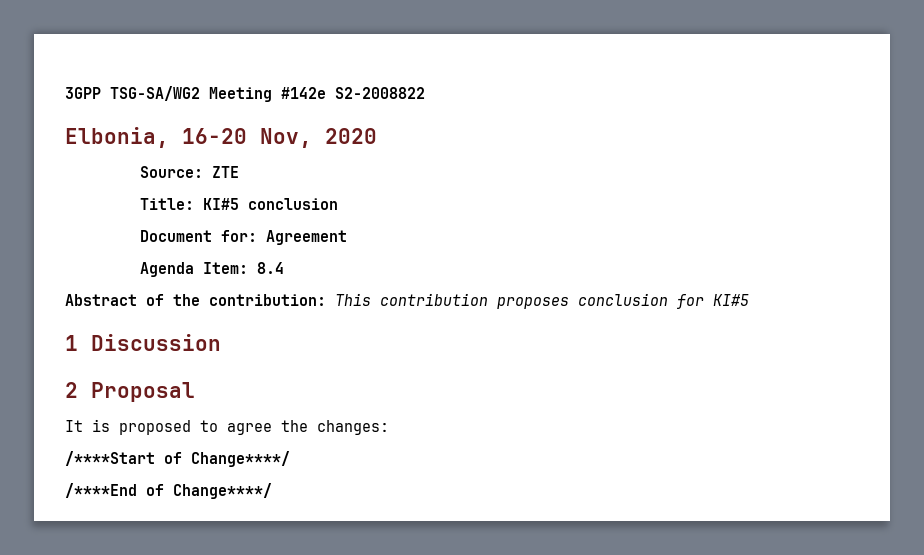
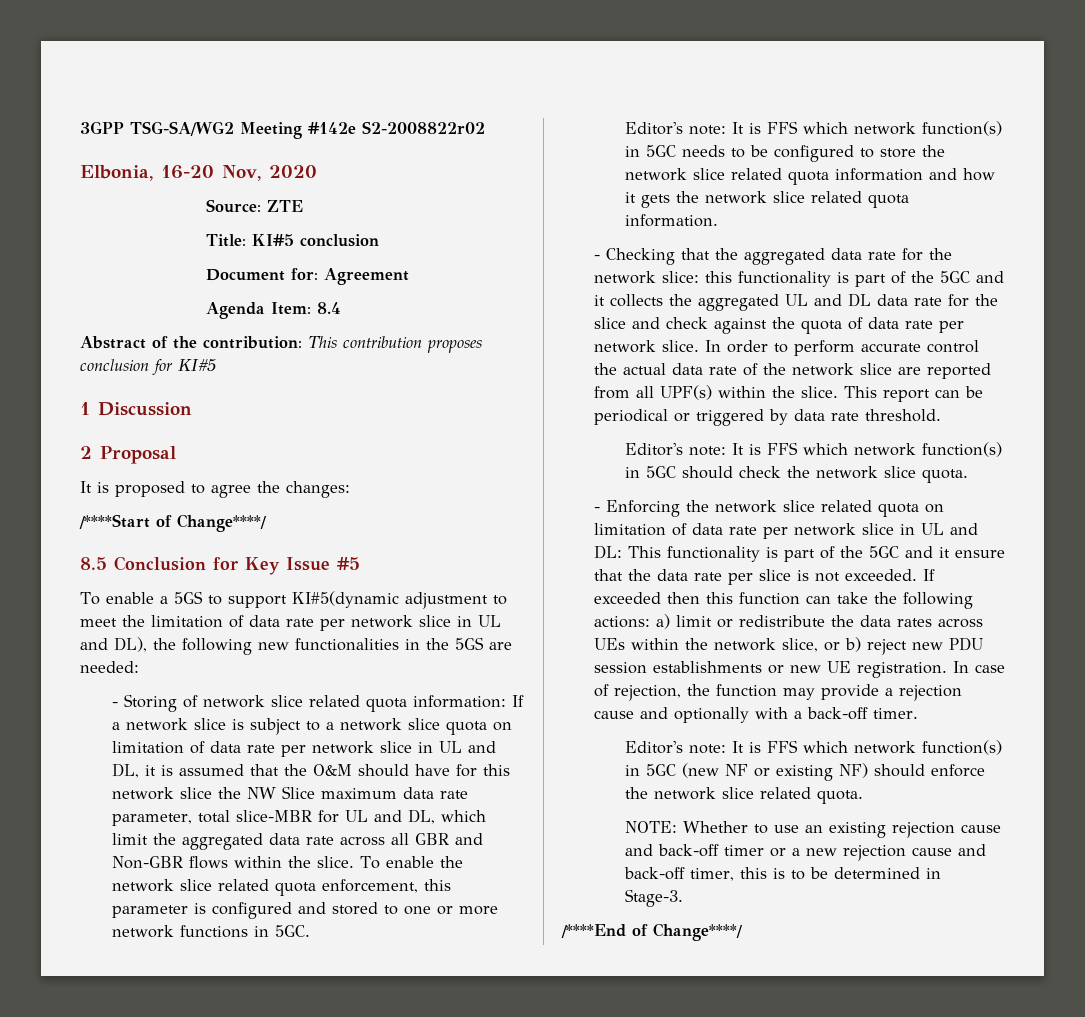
- 3GPP TSG-SA/WG2 Meeting #142e S2-2008822
+ 3GPP TSG-SA/WG2 Meeting #142e S2-2008822r02
+ 8.5 Conclusion for Key Issue #5
+ To enable a 5GS to support KI#5(dynamic adjustment to meet the limitation of data rate per network slice in UL and DL), the following new functionalities in the 5GS are needed:
+ - Storing of network slice related quota information: If a network slice is subject to a network slice quota on limitation of data rate per network slice in UL and DL, it is assumed that the O&M should have for this network slice the NW Slice maximum data rate parameter, total slice-MBR for UL and DL, which limit the aggregated data rate across all GBR and Non-GBR flows within the slice. To enable the network slice related quota enforcement, this parameter is configured and stored to one or more network functions in 5GC.
+ Editor's note: It is FFS which network function(s) in 5GC needs to be configured to store the network slice related quota information and how it gets the network slice related quota information.
+ - Checking that the aggregated data rate for the network slice: this functionality is part of the 5GC and it collects the aggregated UL and DL data rate for the slice and check against the quota of data rate per network slice. In order to perform accurate control the actual data rate of the network slice are reported from all UPF(s) within the slice. This report can be periodical or triggered by data rate threshold.
+ Editor's note: It is FFS which network function(s) in 5GC should check the network slice quota.
+ - Enforcing the network slice related quota on limitation of data rate per network slice in UL and DL: This functionality is part of the 5GC and it ensure that the data rate per slice is not exceeded. If exceeded then this function can take the following actions: a) limit or redistribute the data rates across UEs within the network slice, or b) reject new PDU session establishments or new UE registration. In case of rejection, the function may provide a rejection cause and optionally with a back-off timer.
+ Editor's note: It is FFS which network function(s) in 5GC (new NF or existing NF) should enforce the network slice related quota.
+ NOTE: Whether to use an existing rejection cause and back-off timer or a new rejection cause and back-off timer, this is to be determined in Stage-3.

